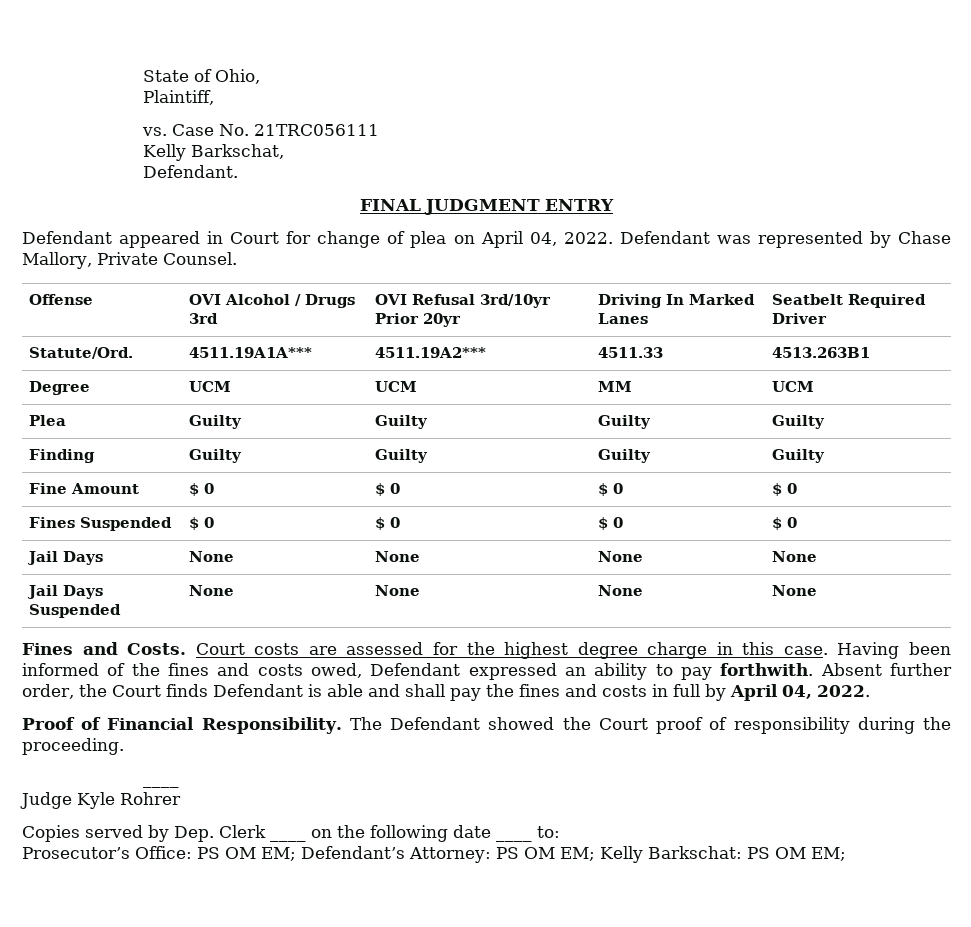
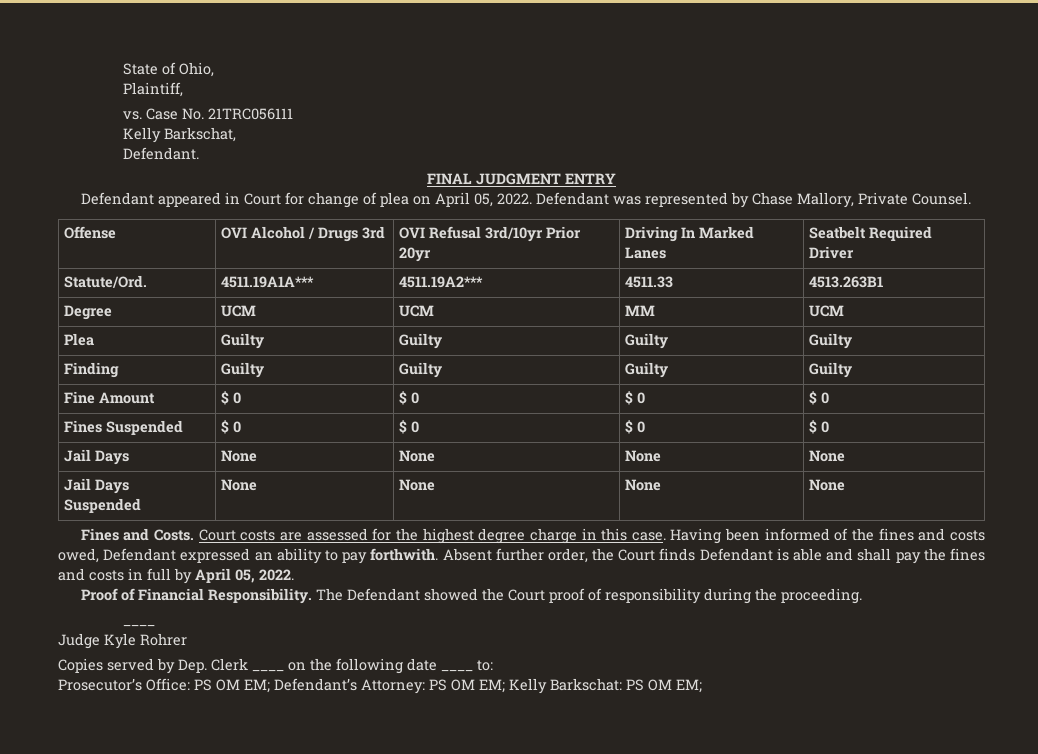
- Defendant appeared in Court for change of plea on April 04, 2022.
+ Defendant appeared in Court for change of plea on April 05, 2022.
- Absent further order, the Court finds Defendant is able and shall pay the fines and costs in full by April 04, 2022.
+ Absent further order, the Court finds Defendant is able and shall pay the fines and costs in full by April 05, 2022.

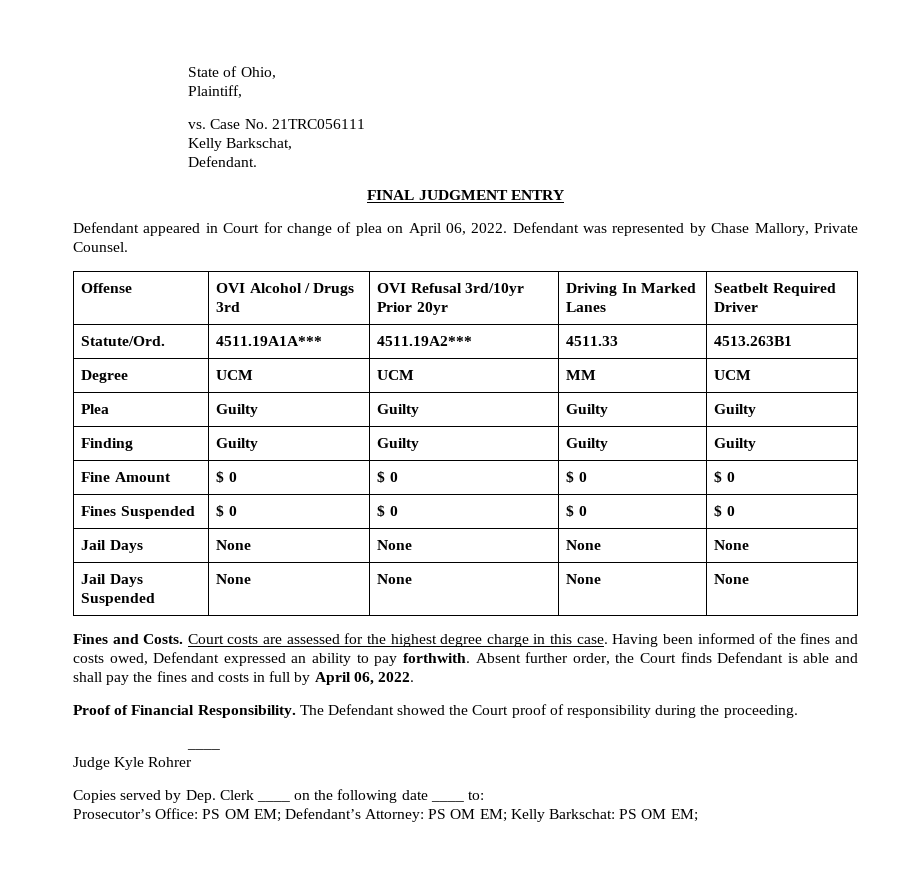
- Defendant appeared in Court for change of plea on April 05, 2022.
+ Defendant appeared in Court for change of plea on April 06, 2022.
- Absent further order, the Court finds Defendant is able and shall pay the fines and costs in full by April 05, 2022.
+ Absent further order, the Court finds Defendant is able and shall pay the fines and costs in full by April 06, 2022.

